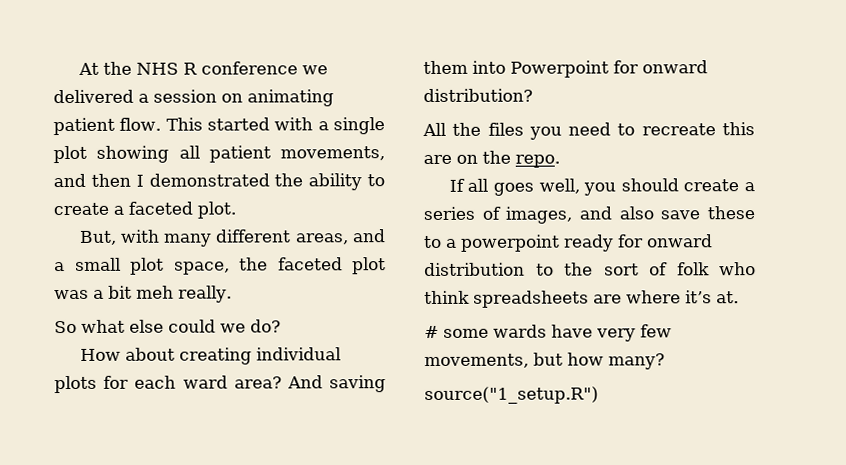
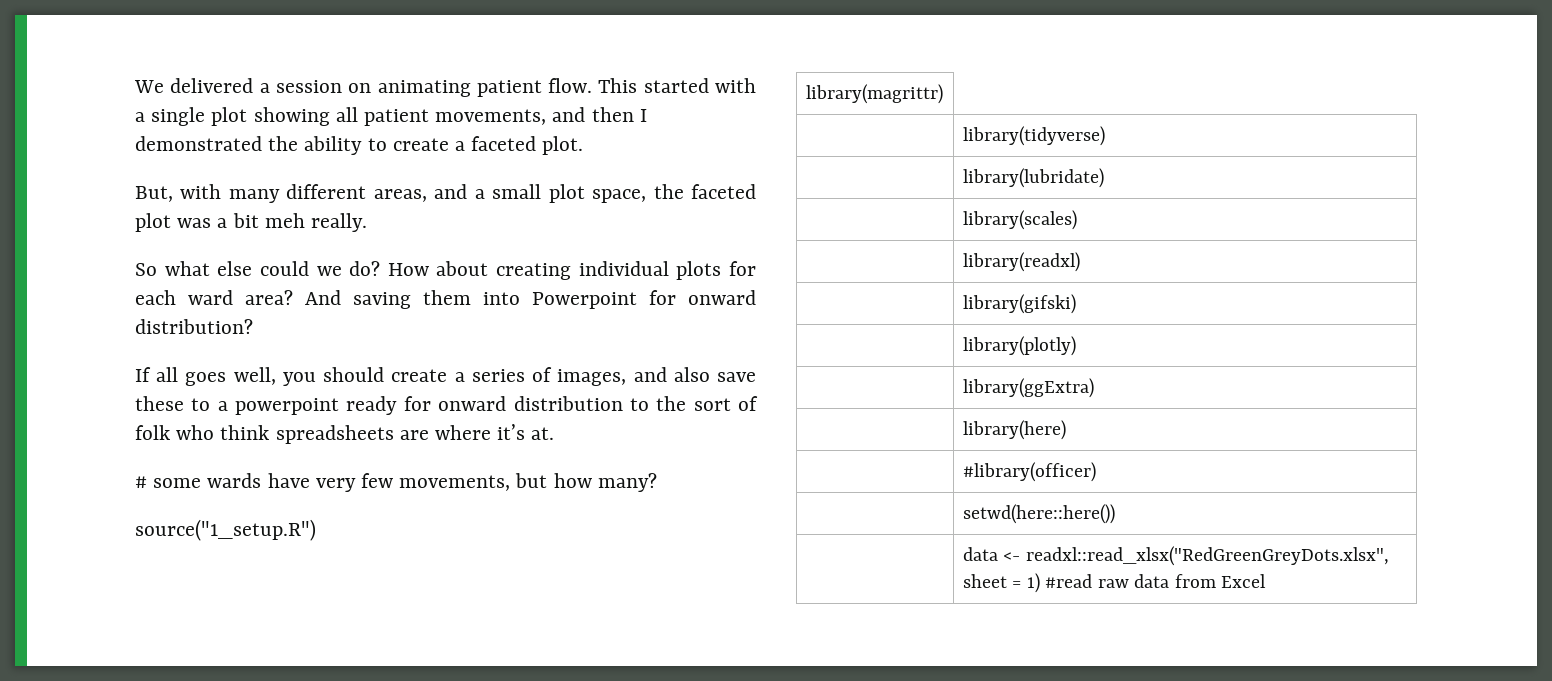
- At the NHS R conference we delivered a session on animating patient flow.
+ We delivered a session on animating patient flow.
- So what else could we do?
- How about creating individual plots for each ward area?
+ So what else could we do? How about creating individual plots for each ward area?
- All the files you need to recreate this are on the repo.
+ library(magrittr)
+ | library(tidyverse)
+ | library(lubridate)
+ | library(scales)
+ | library(readxl)
+ | library(gifski)
+ | library(plotly)
+ | library(ggExtra)
+ | library(here)
+ | #library(officer)
+ | setwd(here::here())
+ | data <- readxl::read_xlsx("RedGreenGreyDots.xlsx", sheet = 1) #read raw data from Excel

